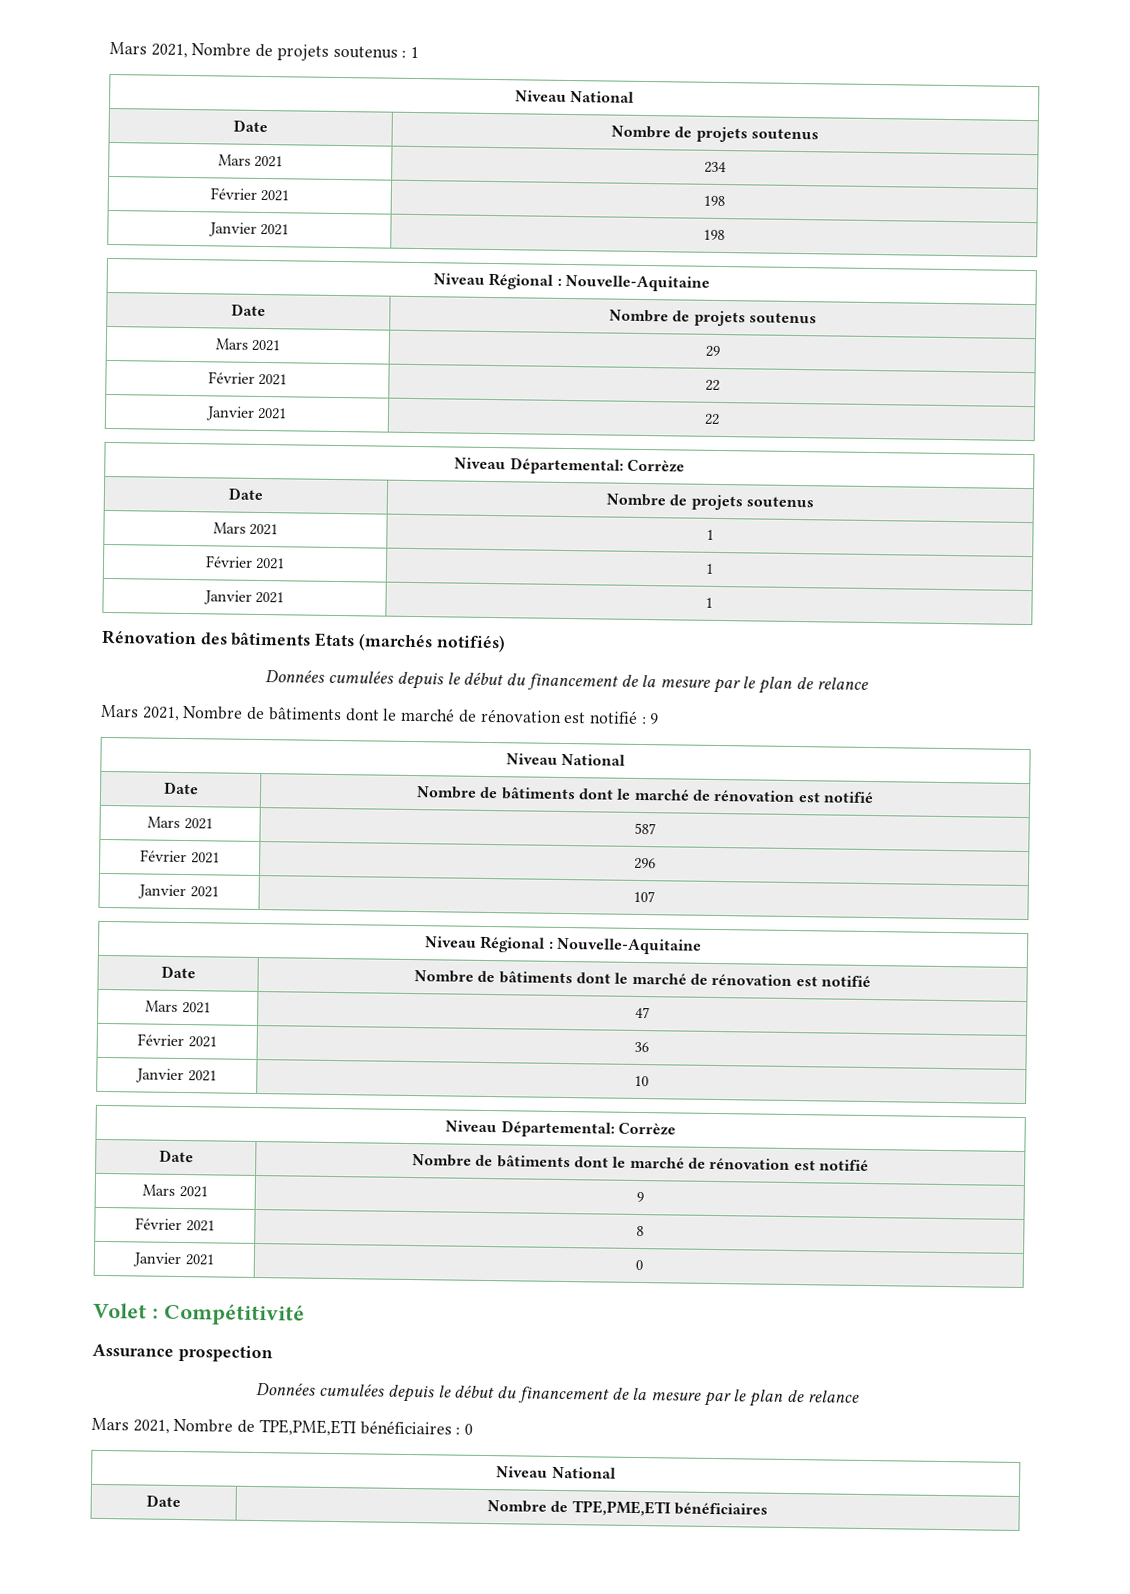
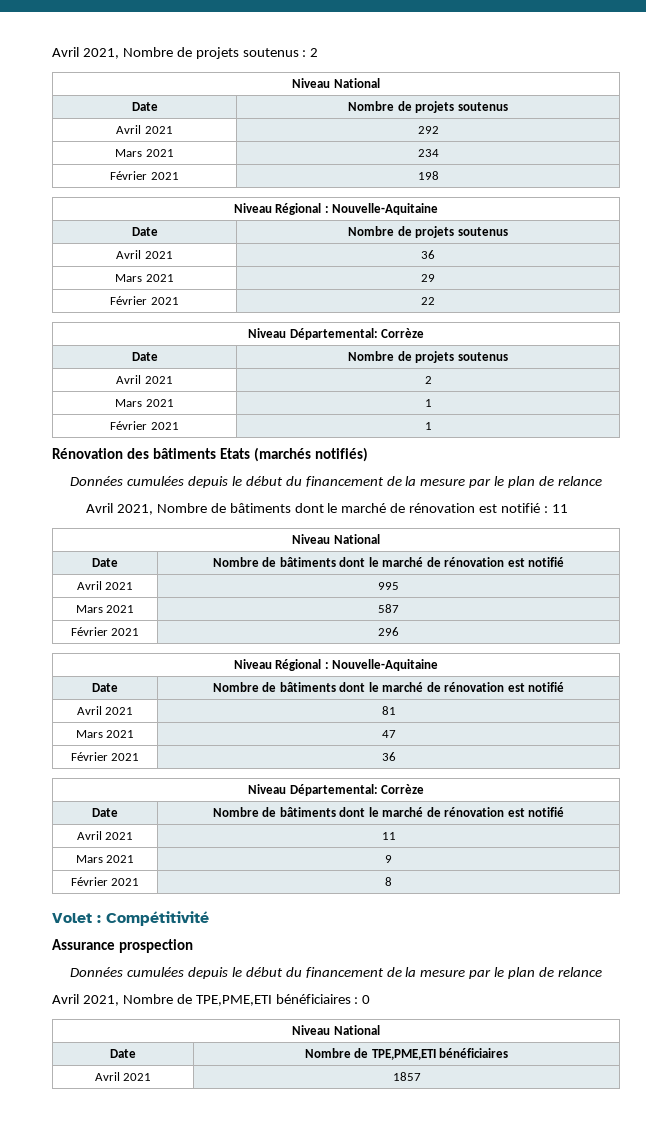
- Mars 2021, Nombre de projets soutenus : 1
+ Avril 2021, Nombre de projets soutenus : 2
+ Avril 2021 | 292
- Janvier 2021 | 198
+ Avril 2021 | 36
- Janvier 2021 | 22
+ Avril 2021 | 2
- Janvier 2021 | 1
- Mars 2021, Nombre de bâtiments dont le marché de rénovation est notifié : 9
+ Avril 2021, Nombre de bâtiments dont le marché de rénovation est notifié : 11
+ Avril 2021 | 995
- Janvier 2021 | 107
+ Avril 2021 | 81
- Janvier 2021 | 10
+ Avril 2021 | 11
- Janvier 2021 | 0
- Mars 2021, Nombre de TPE,PME,ETI bénéficiaires : 0
+ Avril 2021, Nombre de TPE,PME,ETI bénéficiaires : 0
+ Avril 2021 | 1857

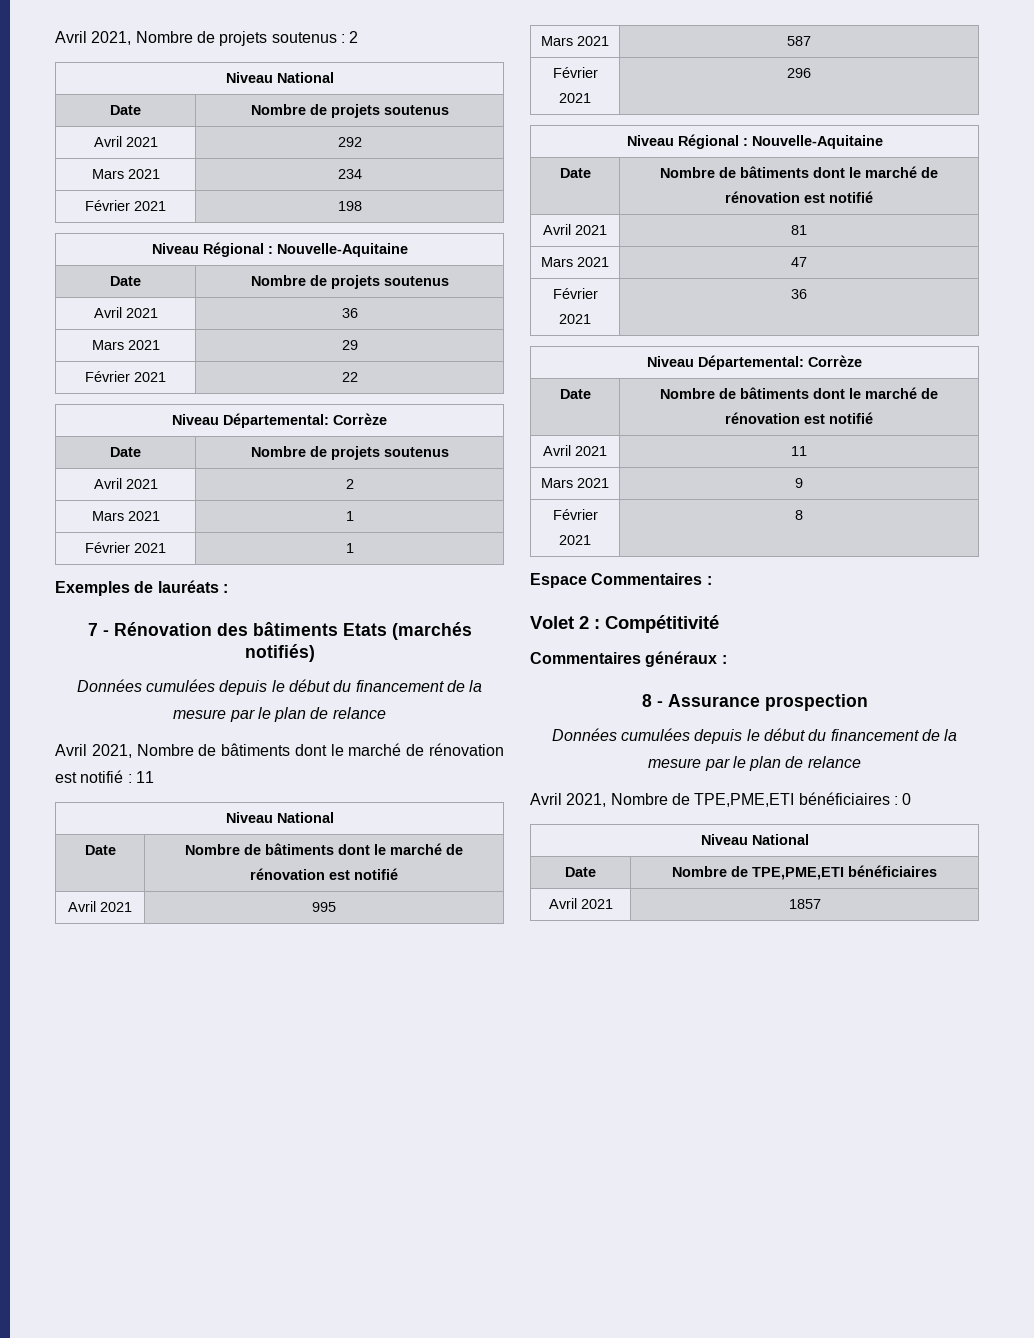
- Rénovation des bâtiments Etats (marchés notifiés)
+ Exemples de lauréats :
+ 7 - Rénovation des bâtiments Etats (marchés notifiés)
+ Espace Commentaires :
- Volet : Compétitivité
+ Volet 2 : Compétitivité
- Assurance prospection
+ Commentaires généraux :
+ 8 - Assurance prospection

